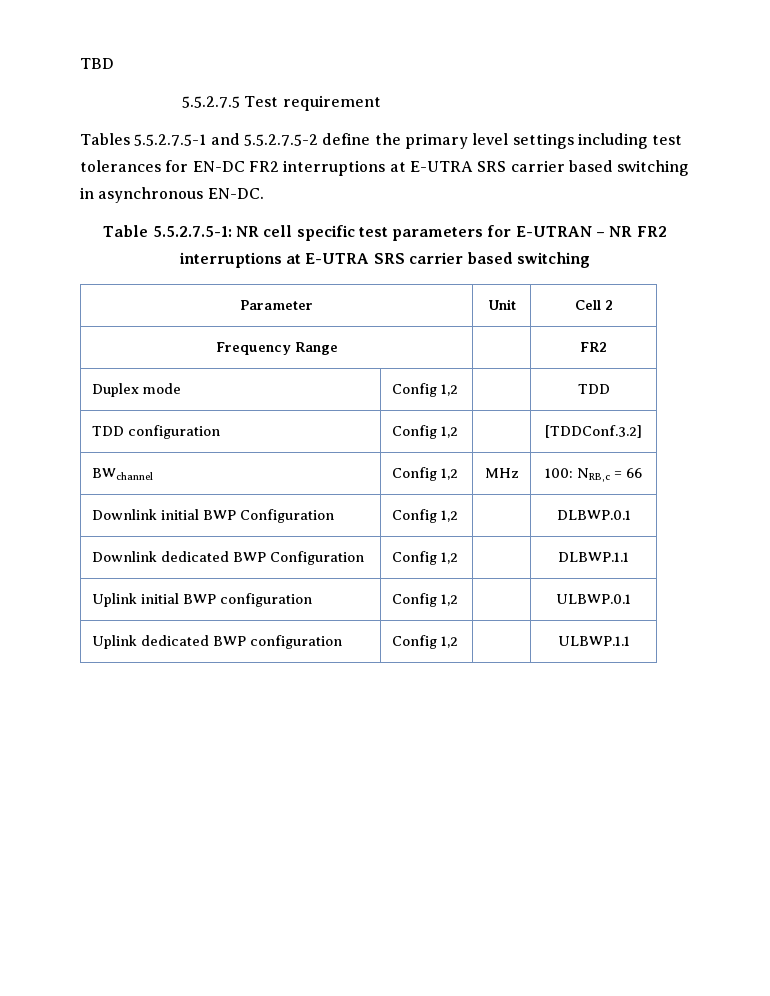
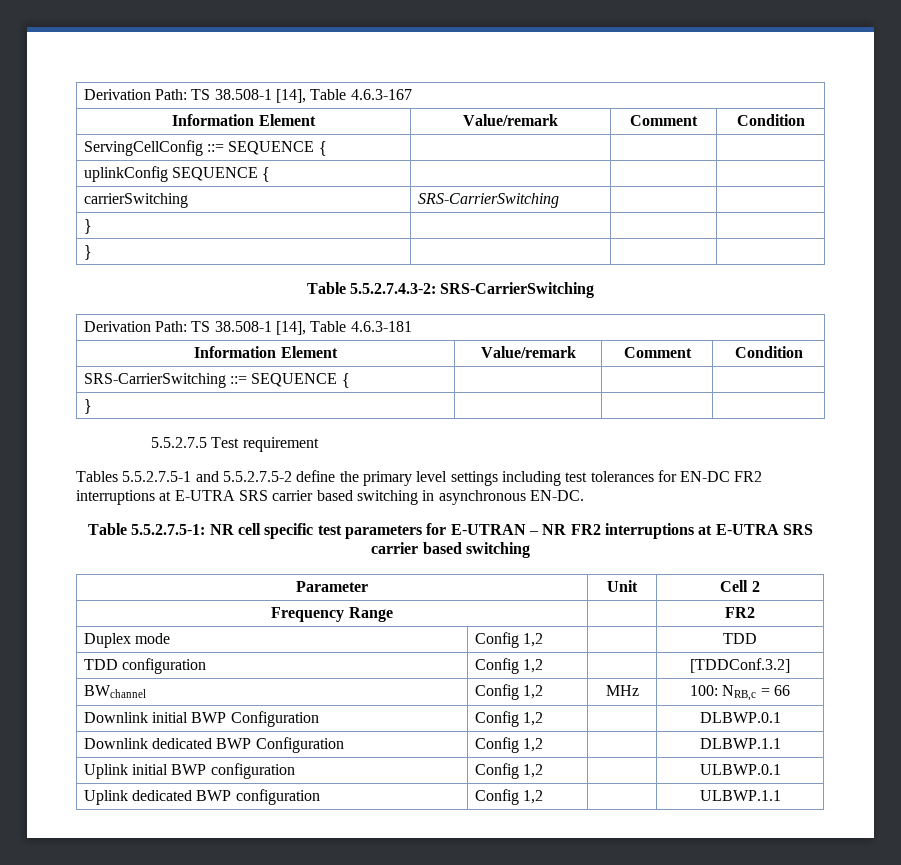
- TBD
+ Derivation Path: TS 38.508-1 [14], Table 4.6.3-167
+ Information Element | Value/remark | Comment | Condition
+ ServingCellConfig ::= SEQUENCE { | | |
+ uplinkConfig SEQUENCE { | | |
+ carrierSwitching | SRS-CarrierSwitching | |
+ } | | |
+ } | | |
+ Table 5.5.2.7.4.3-2: SRS-CarrierSwitching
+ Derivation Path: TS 38.508-1 [14], Table 4.6.3-181
+ Information Element | Value/remark | Comment | Condition
+ SRS-CarrierSwitching ::= SEQUENCE { | | |
+ } | | |

